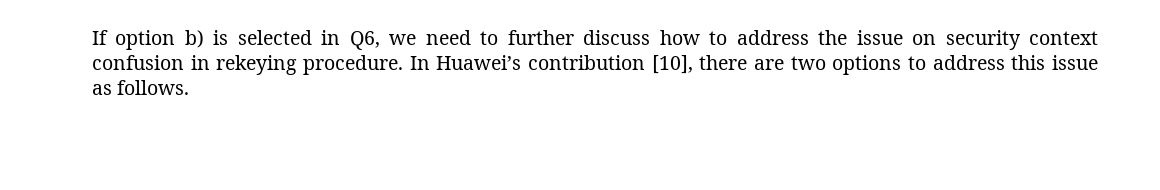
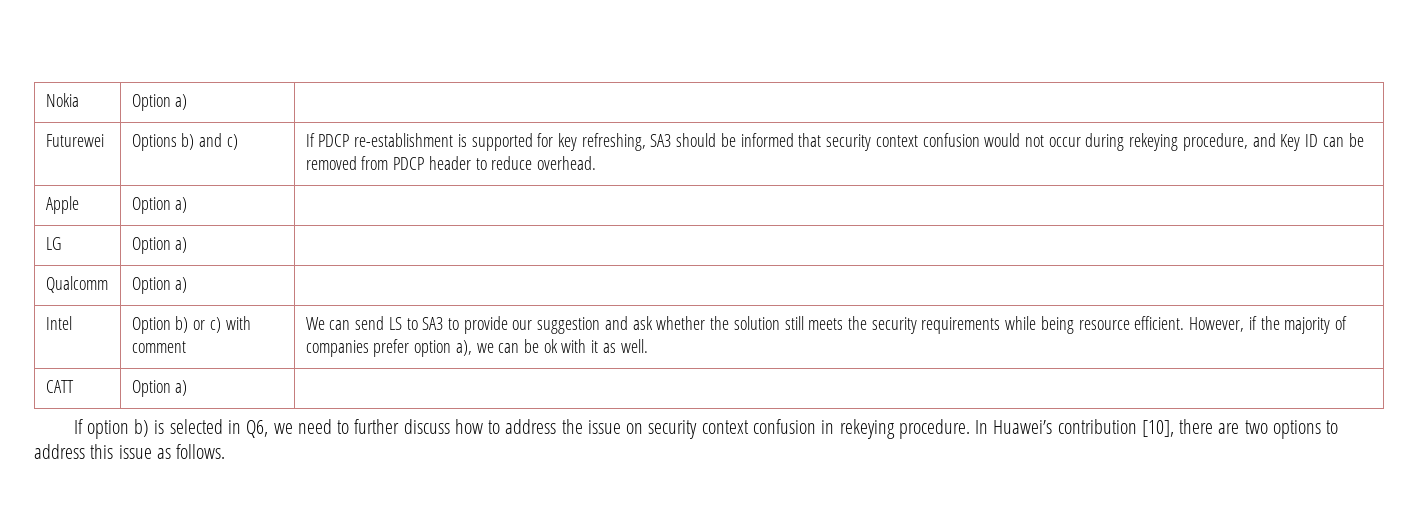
+ Nokia | Option a) |
+ Futurewei | Options b) and c) | If PDCP re-establishment is supported for key refreshing, SA3 should be informed that security context confusion would not occur during rekeying procedure, and Key ID can be removed from PDCP header to reduce overhead.
+ Apple | Option a) |
+ LG | Option a) |
+ Qualcomm | Option a) |
+ Intel | Option b) or c) with comment | We can send LS to SA3 to provide our suggestion and ask whether the solution still meets the security requirements while being resource efficient. However, if the majority of companies prefer option a), we can be ok with it as well.
+ CATT | Option a) |

